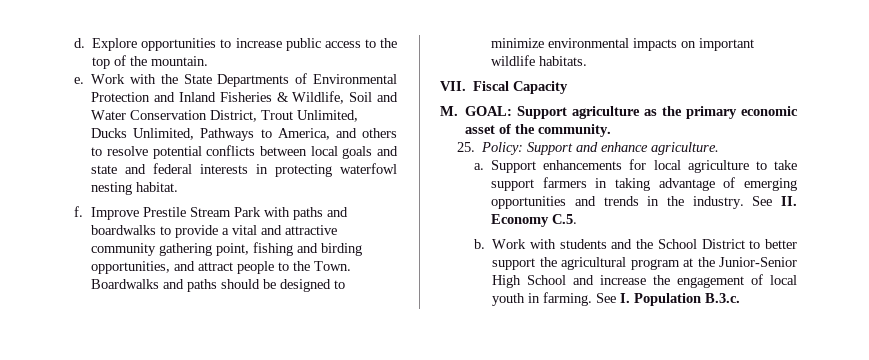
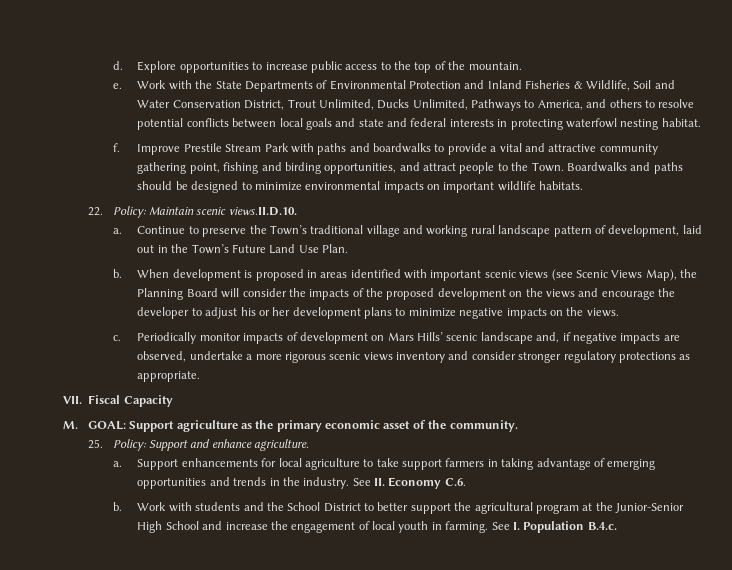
+ 22. Policy: Maintain scenic views.II.D.10.
+ a. Continue to preserve the Town’s traditional village and working rural landscape pattern of development, laid out in the Town’s Future Land Use Plan.
+ b. When development is proposed in areas identified with important scenic views (see Scenic Views Map), the Planning Board will consider the impacts of the proposed development on the views and encourage the developer to adjust his or her development plans to minimize negative impacts on the views.
+ c. Periodically monitor impacts of development on Mars Hills’ scenic landscape and, if negative impacts are observed, undertake a more rigorous scenic views inventory and consider stronger regulatory protections as appropriate.
- See II. Economy C.5.
+ See II. Economy C.6.
- See I. Population B.3.c.
+ See I. Population B.4.c.

